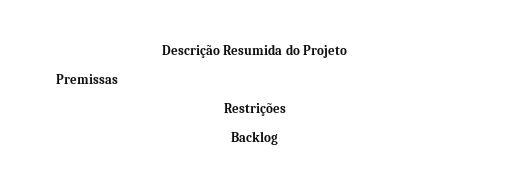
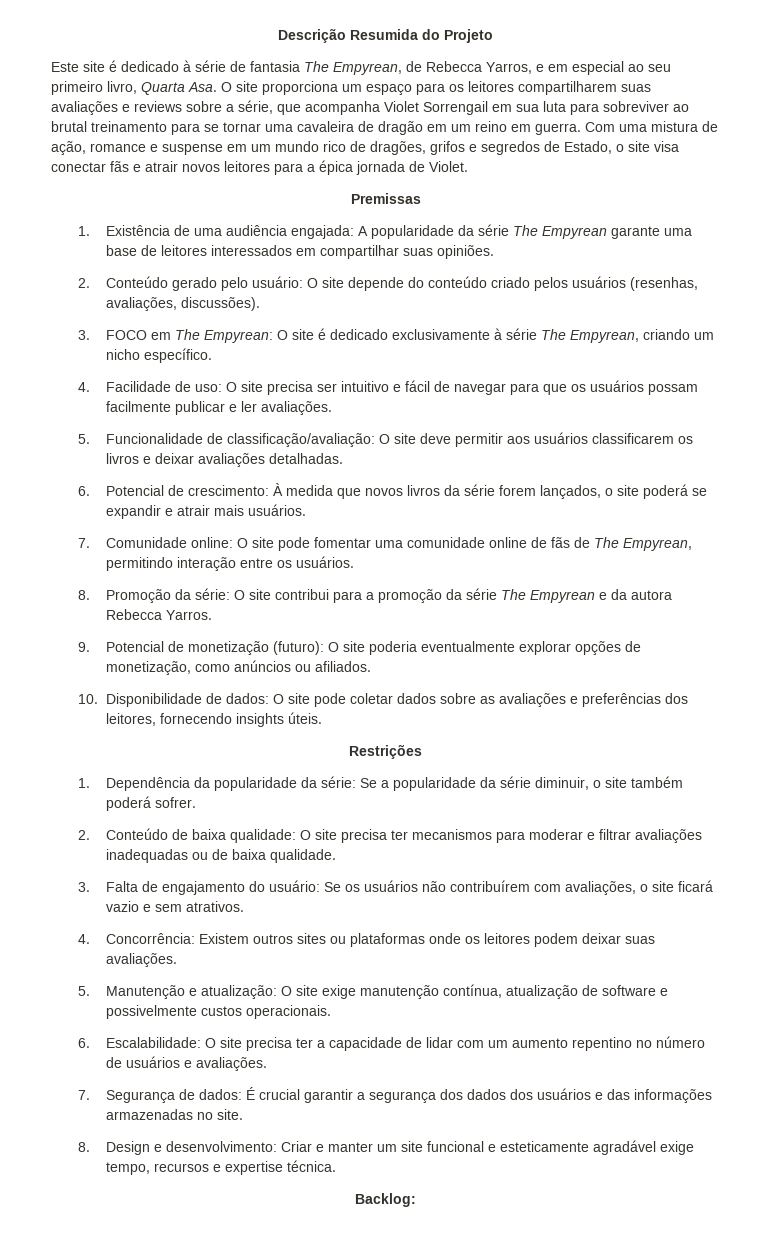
+ Este site é dedicado à série de fantasia The Empyrean, de Rebecca Yarros, e em especial ao seu primeiro livro, Quarta Asa. O site proporciona um espaço para os leitores compartilharem suas avaliações e reviews sobre a série, que acompanha Violet Sorrengail em sua luta para sobreviver ao brutal treinamento para se tornar uma cavaleira de dragão em um reino em guerra. Com uma mistura de ação, romance e suspense em um mundo rico de dragões, grifos e segredos de Estado, o site visa conectar fãs e atrair novos leitores para a épica jornada de Violet.
  Premissas
+ 1. Existência de uma audiência engajada: A popularidade da série The Empyrean garante uma base de leitores interessados em compartilhar suas opiniões.
+ 2. Conteúdo gerado pelo usuário: O site depende do conteúdo criado pelos usuários (resenhas, avaliações, discussões).
+ 3. FOCO em The Empyrean: O site é dedicado exclusivamente à série The Empyrean, criando um nicho específico.
+ 4. Facilidade de uso: O site precisa ser intuitivo e fácil de navegar para que os usuários possam facilmente publicar e ler avaliações.
+ 5. Funcionalidade de classificação/avaliação: O site deve permitir aos usuários classificarem os livros e deixar avaliações detalhadas.
+ 6. Potencial de crescimento: À medida que novos livros da série forem lançados, o site poderá se expandir e atrair mais usuários.
+ 7. Comunidade online: O site pode fomentar uma comunidade online de fãs de The Empyrean, permitindo interação entre os usuários.
+ 8. Promoção da série: O site contribui para a promoção da série The Empyrean e da autora Rebecca Yarros.
+ 9. Potencial de monetização (futuro): O site poderia eventualmente explorar opções de monetização, como anúncios ou afiliados.
+ 10. Disponibilidade de dados: O site pode coletar dados sobre as avaliações e preferências dos leitores, fornecendo insights úteis.
  Restrições
- Backlog
+ 1. Dependência da popularidade da série: Se a popularidade da série diminuir, o site também poderá sofrer.
+ 2. Conteúdo de baixa qualidade: O site precisa ter mecanismos para moderar e filtrar avaliações inadequadas ou de baixa qualidade.
+ 3. Falta de engajamento do usuário: Se os usuários não contribuírem com avaliações, o site ficará vazio e sem atrativos.
+ 4. Concorrência: Existem outros sites ou plataformas onde os leitores podem deixar suas avaliações.
+ 5. Manutenção e atualização: O site exige manutenção contínua, atualização de software e possivelmente custos operacionais.
+ 6. Escalabilidade: O site precisa ter a capacidade de lidar com um aumento repentino no número de usuários e avaliações.
+ 7. Segurança de dados: É crucial garantir a segurança dos dados dos usuários e das informações armazenadas no site.
+ 8. Design e desenvolvimento: Criar e manter um site funcional e esteticamente agradável exige tempo, recursos e expertise técnica.
+ Backlog:

